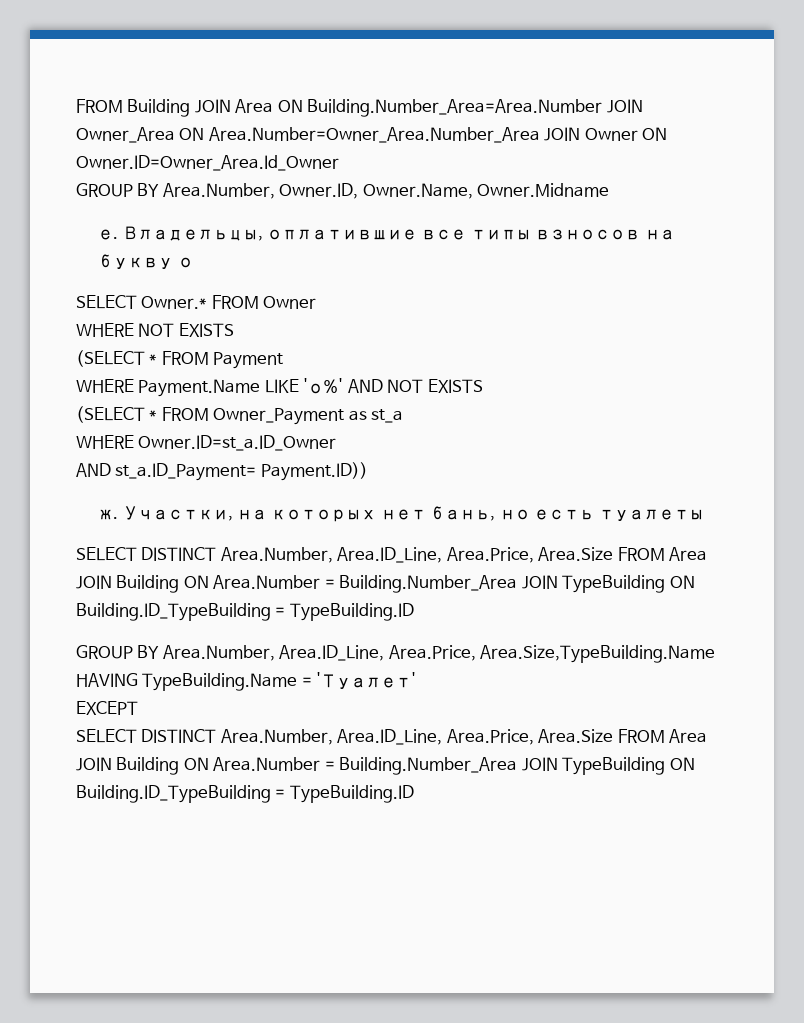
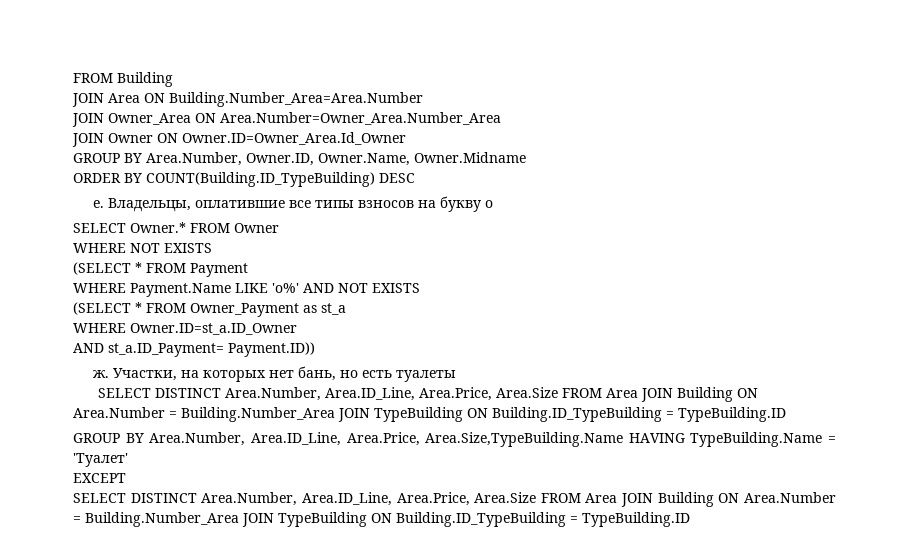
- FROM Building JOIN Area ON Building.Number_Area=Area.Number JOIN Owner_Area ON Area.Number=Owner_Area.Number_Area JOIN Owner ON Owner.ID=Owner_Area.Id_Owner
+ FROM Building
+ JOIN Area ON Building.Number_Area=Area.Number
+ JOIN Owner_Area ON Area.Number=Owner_Area.Number_Area
+ JOIN Owner ON Owner.ID=Owner_Area.Id_Owner
+ ORDER BY COUNT(Building.ID_TypeBuilding) DESC

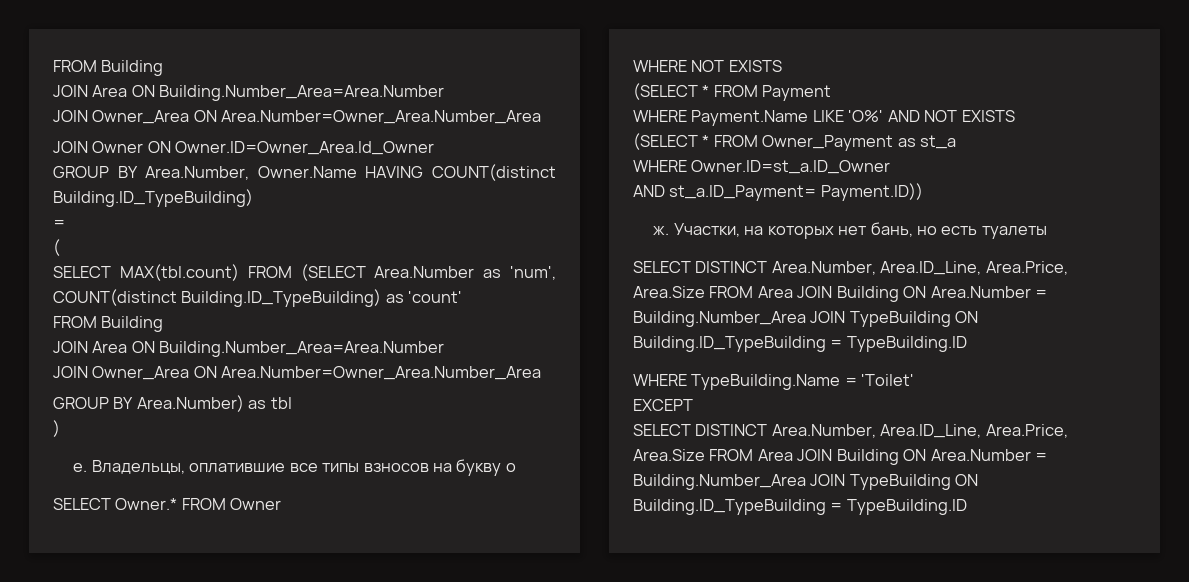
- GROUP BY Area.Number, Owner.ID, Owner.Name, Owner.Midname
- ORDER BY COUNT(Building.ID_TypeBuilding) DESC
+ GROUP BY Area.Number, Owner.Name HAVING COUNT(distinct Building.ID_TypeBuilding)
+ =
+ (
+ SELECT MAX(tbl.count) FROM (SELECT Area.Number as 'num', COUNT(distinct Building.ID_TypeBuilding) as 'count'
+ FROM Building
+ JOIN Area ON Building.Number_Area=Area.Number
+ JOIN Owner_Area ON Area.Number=Owner_Area.Number_Area
+ GROUP BY Area.Number) as tbl
+ )
- WHERE Payment.Name LIKE 'о%' AND NOT EXISTS
+ WHERE Payment.Name LIKE 'O%' AND NOT EXISTS
- GROUP BY Area.Number, Area.ID_Line, Area.Price, Area.Size,TypeBuilding.Name HAVING TypeBuilding.Name = 'Туалет'
+ WHERE TypeBuilding.Name = 'Toilet'

